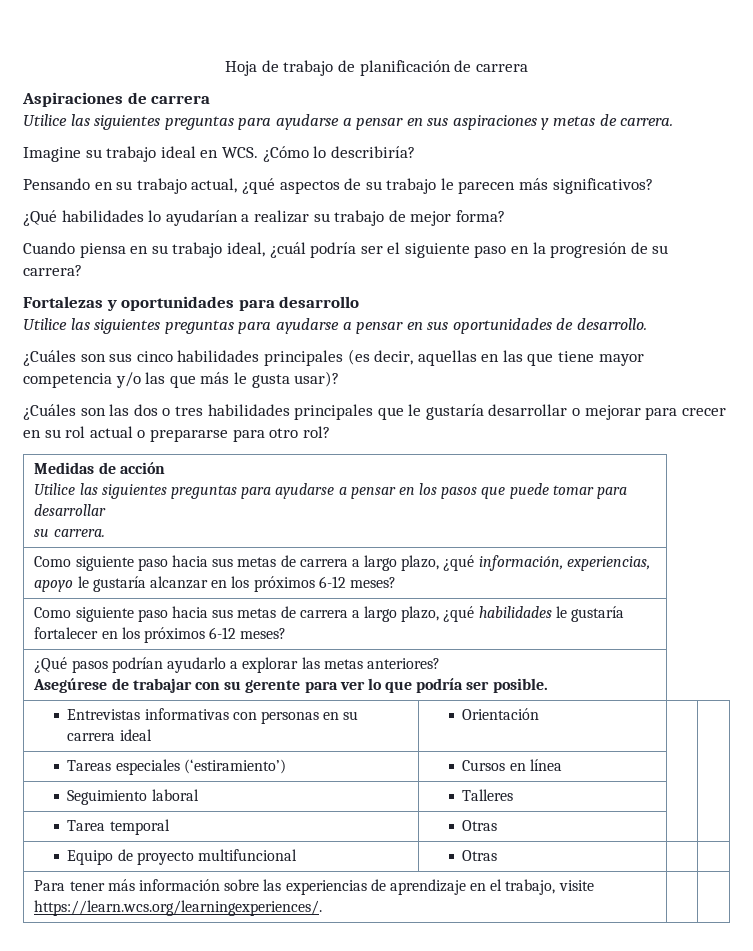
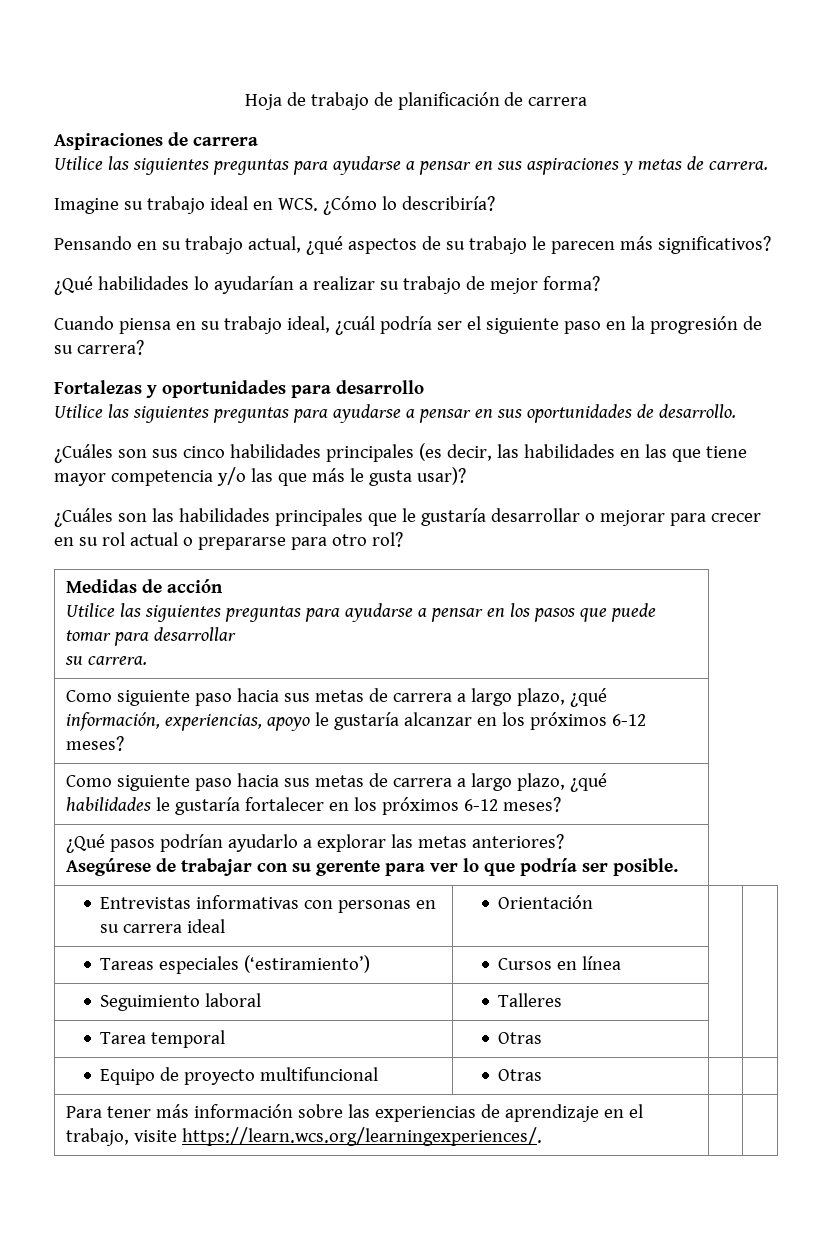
- ¿Cuáles son sus cinco habilidades principales (es decir, aquellas en las que tiene mayor competencia y/o las que más le gusta usar)?
+ ¿Cuáles son sus cinco habilidades principales (es decir, las habilidades en las que tiene mayor competencia y/o las que más le gusta usar)?
- ¿Cuáles son las dos o tres habilidades principales que le gustaría desarrollar o mejorar para crecer en su rol actual o prepararse para otro rol?
+ ¿Cuáles son las habilidades principales que le gustaría desarrollar o mejorar para crecer en su rol actual o prepararse para otro rol?

